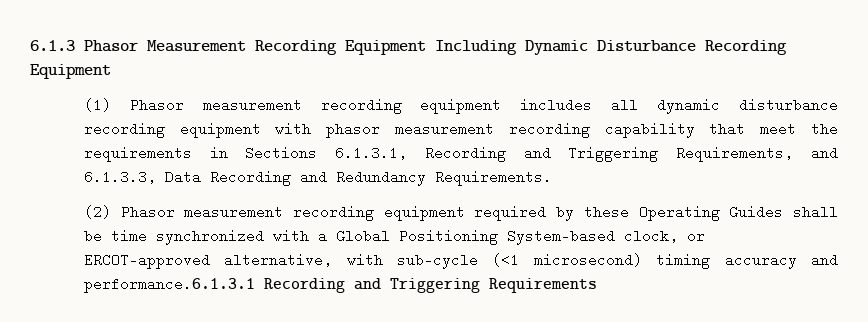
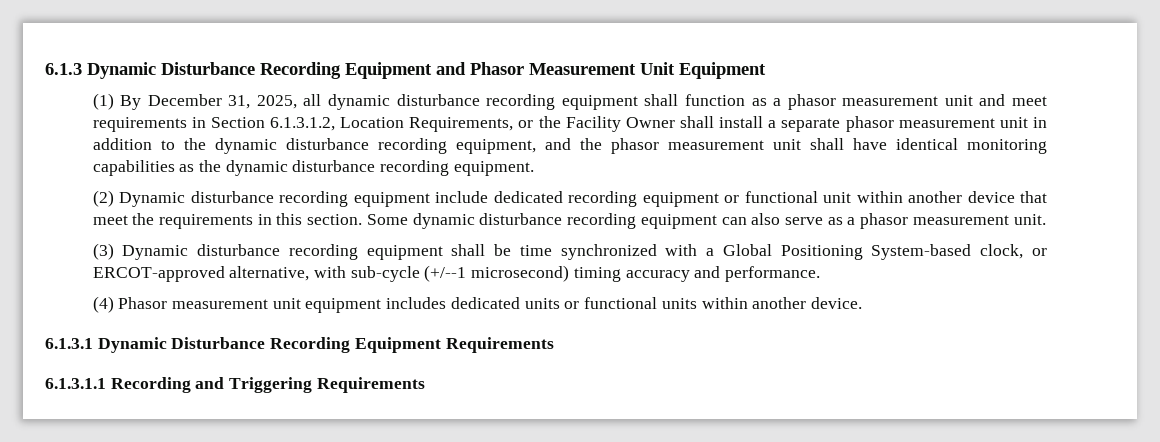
- 6.1.3 Phasor Measurement Recording Equipment Including Dynamic Disturbance Recording Equipment
- (1) Phasor measurement recording equipment includes all dynamic disturbance recording equipment with phasor measurement recording capability that meet the requirements in Sections 6.1.3.1, Recording and Triggering Requirements, and 6.1.3.3, Data Recording and Redundancy Requirements.
- (2) Phasor measurement recording equipment required by these Operating Guides shall be time synchronized with a Global Positioning System-based clock, or ERCOT-approved alternative, with sub-cycle (<1 microsecond) timing accuracy and performance.6.1.3.1 Recording and Triggering Requirements
+ 6.1.3 Dynamic Disturbance Recording Equipment and Phasor Measurement Unit Equipment
+ (1) By December 31, 2025, all dynamic disturbance recording equipment shall function as a phasor measurement unit and meet requirements in Section 6.1.3.1.2, Location Requirements, or the Facility Owner shall install a separate phasor measurement unit in addition to the dynamic disturbance recording equipment, and the phasor measurement unit shall have identical monitoring capabilities as the dynamic disturbance recording equipment.
+ (2) Dynamic disturbance recording equipment include dedicated recording equipment or functional unit within another device that meet the requirements in this section. Some dynamic disturbance recording equipment can also serve as a phasor measurement unit.
+ (3) Dynamic disturbance recording equipment shall be time synchronized with a Global Positioning System-based clock, or ERCOT-approved alternative, with sub-cycle (+/--1 microsecond) timing accuracy and performance.
+ (4) Phasor measurement unit equipment includes dedicated units or functional units within another device.
+ 6.1.3.1 Dynamic Disturbance Recording Equipment Requirements
+ 6.1.3.1.1 Recording and Triggering Requirements

